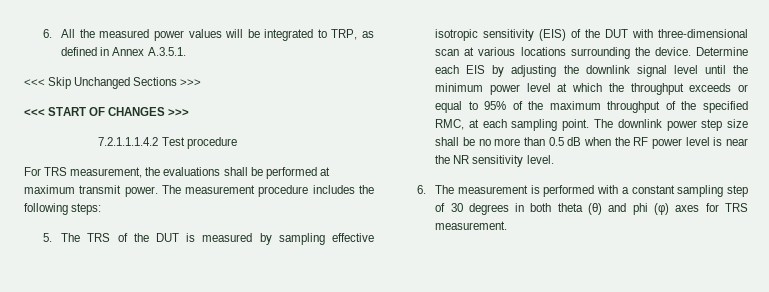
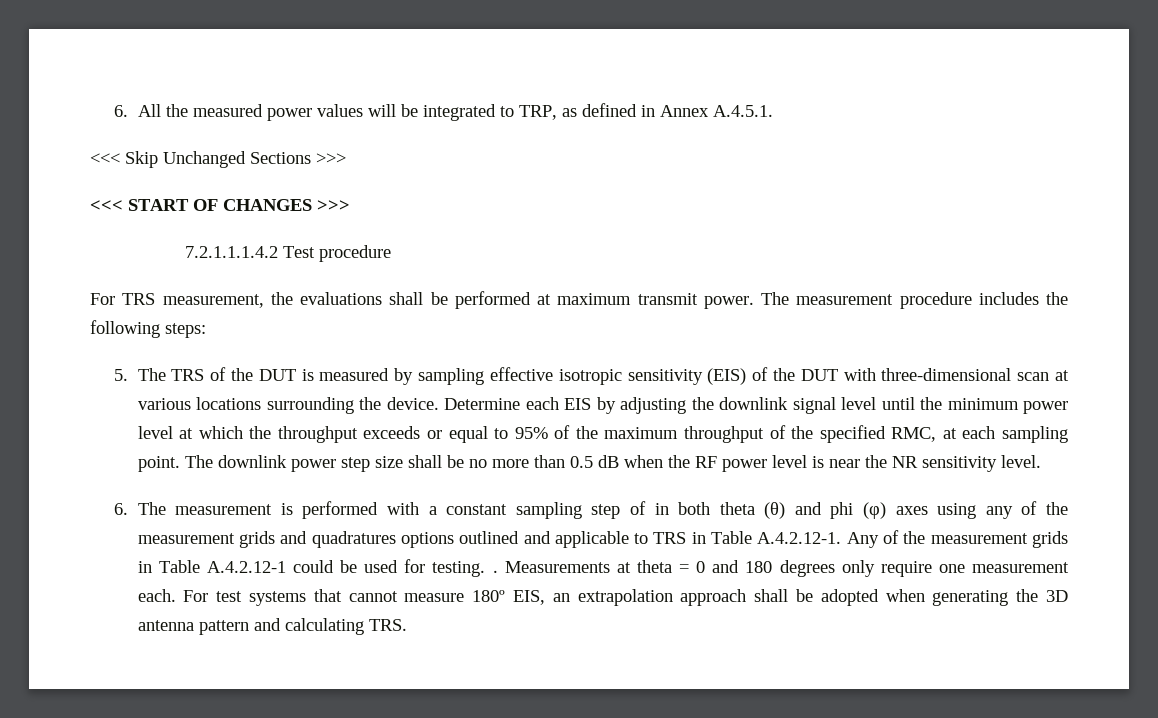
- 6. All the measured power values will be integrated to TRP, as defined in Annex A.3.5.1.
+ 6. All the measured power values will be integrated to TRP, as defined in Annex A.4.5.1.
- 6. The measurement is performed with a constant sampling step of 30 degrees in both theta (θ) and phi (φ) axes for TRS measurement.
+ 6. The measurement is performed with a constant sampling step of in both theta (θ) and phi (φ) axes using any of the measurement grids and quadratures options outlined and applicable to TRS in Table A.4.2.12-1. Any of the measurement grids in Table A.4.2.12-1 could be used for testing. . Measurements at theta = 0 and 180 degrees only require one measurement each. For test systems that cannot measure 180º EIS, an extrapolation approach shall be adopted when generating the 3D antenna pattern and calculating TRS.

